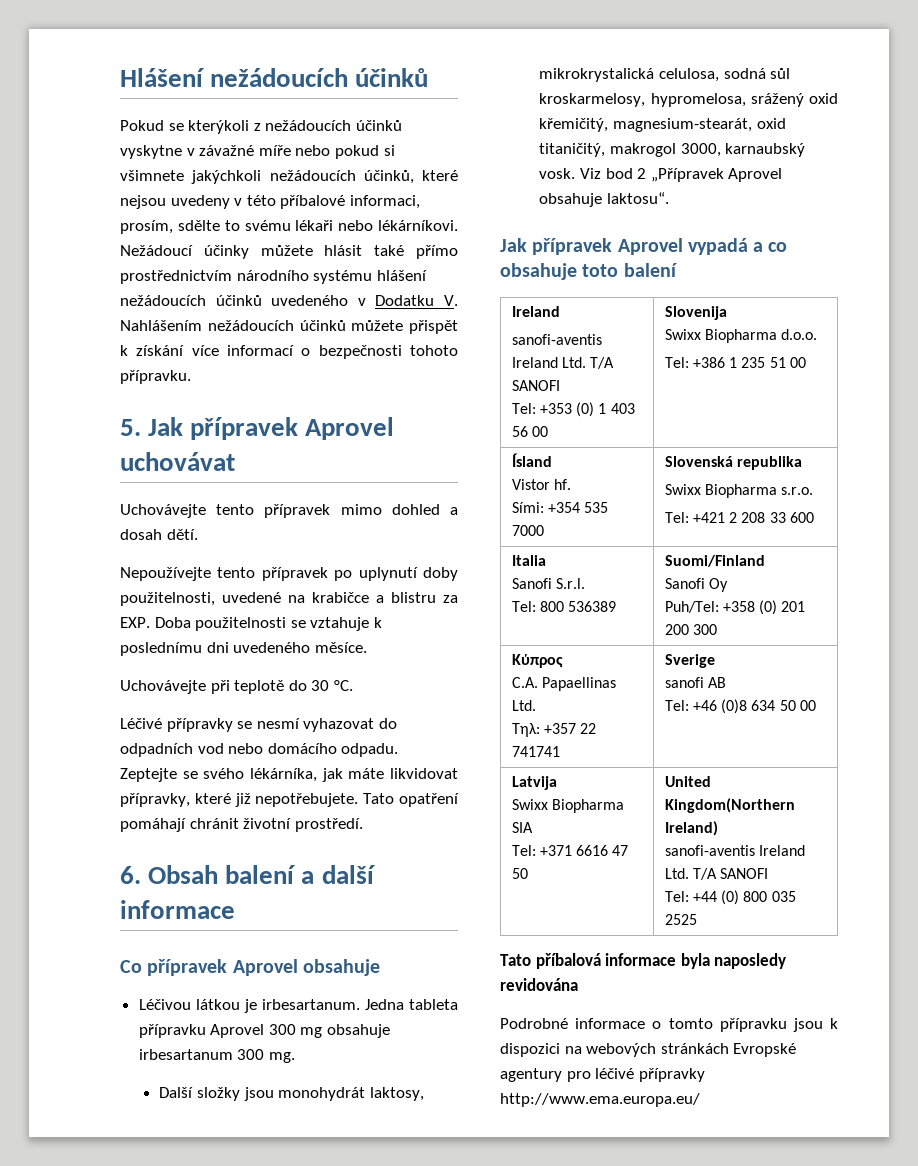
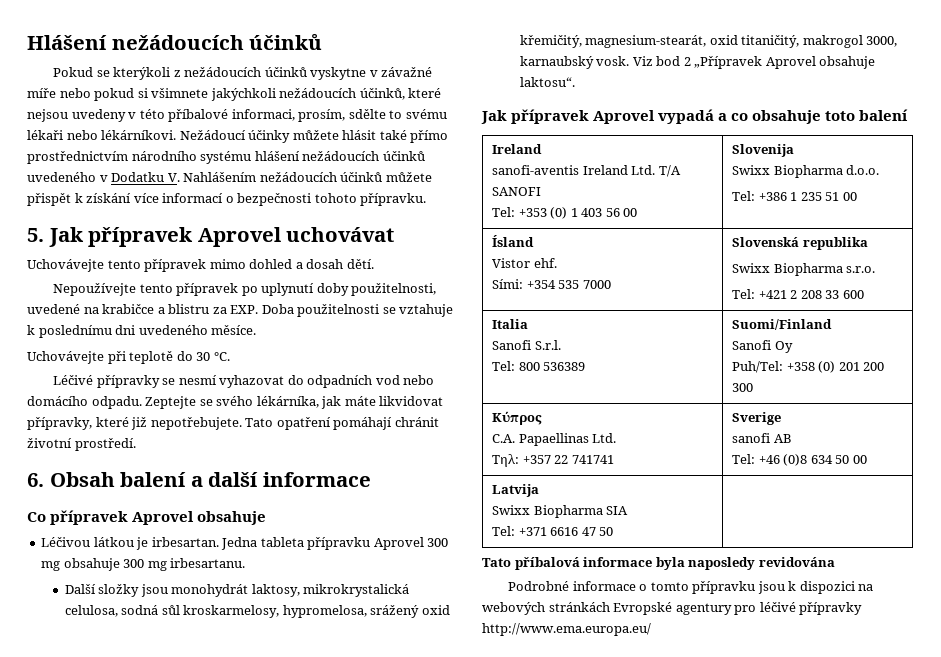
- Léčivou látkou je irbesartanum.
+ Léčivou látkou je irbesartan.
- Jedna tableta přípravku Aprovel 300 mg obsahuje irbesartanum 300 mg.
+ Jedna tableta přípravku Aprovel 300 mg obsahuje 300 mg irbesartanu.
  Ísland
- Vistor hf.
+ Vistor ehf.
  Latvija
  Swixx Biopharma SIA
- Tel: +371 6616 47 50 | United Kingdom(Northern Ireland)
- sanofi-aventis Ireland Ltd. T/A SANOFI
- Tel: +44 (0) 800 035 2525
+ Tel: +371 6616 47 50 |

